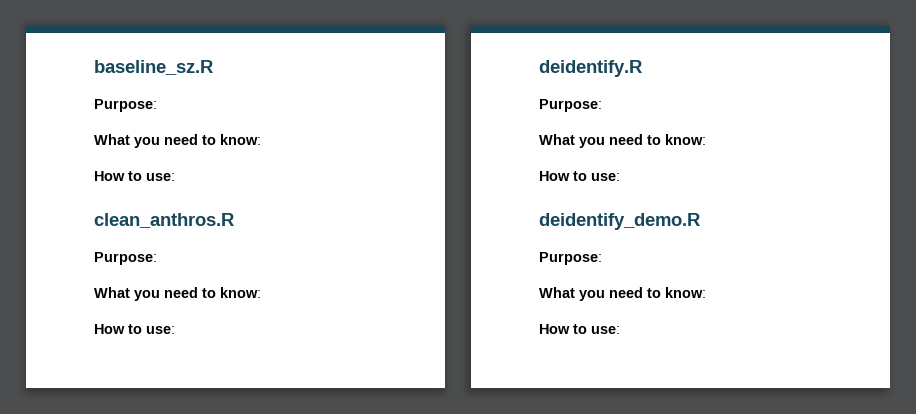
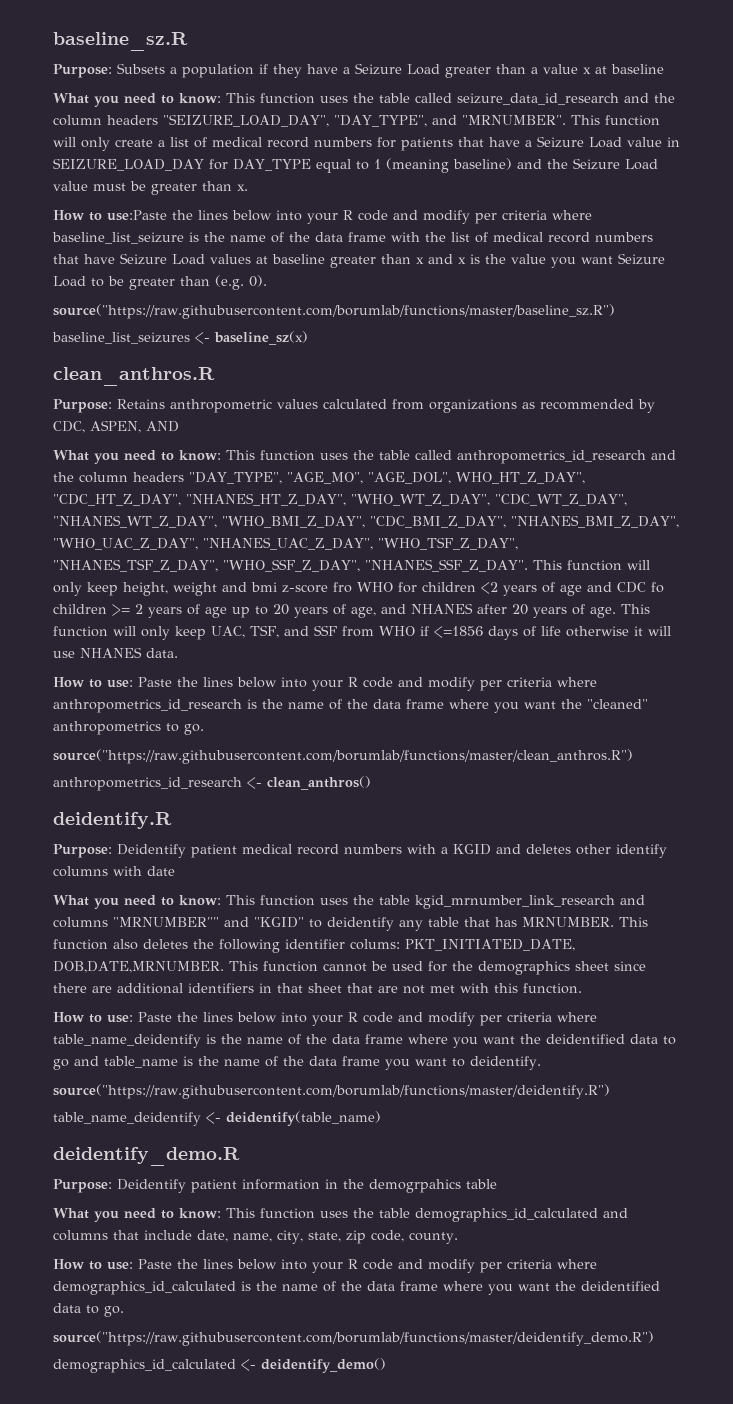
  baseline_sz.R
- Purpose:
- What you need to know:
- How to use:
+ Purpose: Subsets a population if they have a Seizure Load greater than a value x at baseline
+ What you need to know: This function uses the table called seizure_data_id_research and the column headers "SEIZURE_LOAD_DAY", "DAY_TYPE", and "MRNUMBER". This function will only create a list of medical record numbers for patients that have a Seizure Load value in SEIZURE_LOAD_DAY for DAY_TYPE equal to 1 (meaning baseline) and the Seizure Load value must be greater than x.
+ How to use:Paste the lines below into your R code and modify per criteria where baseline_list_seizure is the name of the data frame with the list of medical record numbers that have Seizure Load values at baseline greater than x and x is the value you want Seizure Load to be greater than (e.g. 0).
+ source("https://raw.githubusercontent.com/borumlab/functions/master/baseline_sz.R")
+ baseline_list_seizures <- baseline_sz(x)
  clean_anthros.R
- Purpose:
- What you need to know:
- How to use:
+ Purpose: Retains anthropometric values calculated from organizations as recommended by CDC, ASPEN, AND
+ What you need to know: This function uses the table called anthropometrics_id_research and the column headers "DAY_TYPE", "AGE_MO", "AGE_DOL", WHO_HT_Z_DAY", "CDC_HT_Z_DAY", "NHANES_HT_Z_DAY", "WHO_WT_Z_DAY", "CDC_WT_Z_DAY", "NHANES_WT_Z_DAY", "WHO_BMI_Z_DAY", "CDC_BMI_Z_DAY", "NHANES_BMI_Z_DAY", "WHO_UAC_Z_DAY", "NHANES_UAC_Z_DAY", "WHO_TSF_Z_DAY", "NHANES_TSF_Z_DAY", "WHO_SSF_Z_DAY", "NHANES_SSF_Z_DAY". This function will only keep height, weight and bmi z-score fro WHO for children <2 years of age and CDC fo children >= 2 years of age up to 20 years of age, and NHANES after 20 years of age. This function will only keep UAC, TSF, and SSF from WHO if <=1856 days of life otherwise it will use NHANES data.
+ How to use: Paste the lines below into your R code and modify per criteria where anthropometrics_id_research is the name of the data frame where you want the "cleaned" anthropometrics to go.
+ source("https://raw.githubusercontent.com/borumlab/functions/master/clean_anthros.R")
+ anthropometrics_id_research <- clean_anthros()
  deidentify.R
- Purpose:
- What you need to know:
- How to use:
+ Purpose: Deidentify patient medical record numbers with a KGID and deletes other identify columns with date
+ What you need to know: This function uses the table kgid_mrnumber_link_research and columns "MRNUMBER"" and "KGID" to deidentify any table that has MRNUMBER. This function also deletes the following identifier colums: PKT_INITIATED_DATE, DOB,DATE,MRNUMBER. This function cannot be used for the demographics sheet since there are additional identifiers in that sheet that are not met with this function.
+ How to use: Paste the lines below into your R code and modify per criteria where table_name_deidentify is the name of the data frame where you want the deidentified data to go and table_name is the name of the data frame you want to deidentify.
+ source("https://raw.githubusercontent.com/borumlab/functions/master/deidentify.R")
+ table_name_deidentify <- deidentify(table_name)
  deidentify_demo.R
- Purpose:
- What you need to know:
- How to use:
+ Purpose: Deidentify patient information in the demogrpahics table
+ What you need to know: This function uses the table demographics_id_calculated and columns that include date, name, city, state, zip code, county.
+ How to use: Paste the lines below into your R code and modify per criteria where demographics_id_calculated is the name of the data frame where you want the deidentified data to go.
+ source("https://raw.githubusercontent.com/borumlab/functions/master/deidentify_demo.R")
+ demographics_id_calculated <- deidentify_demo()

